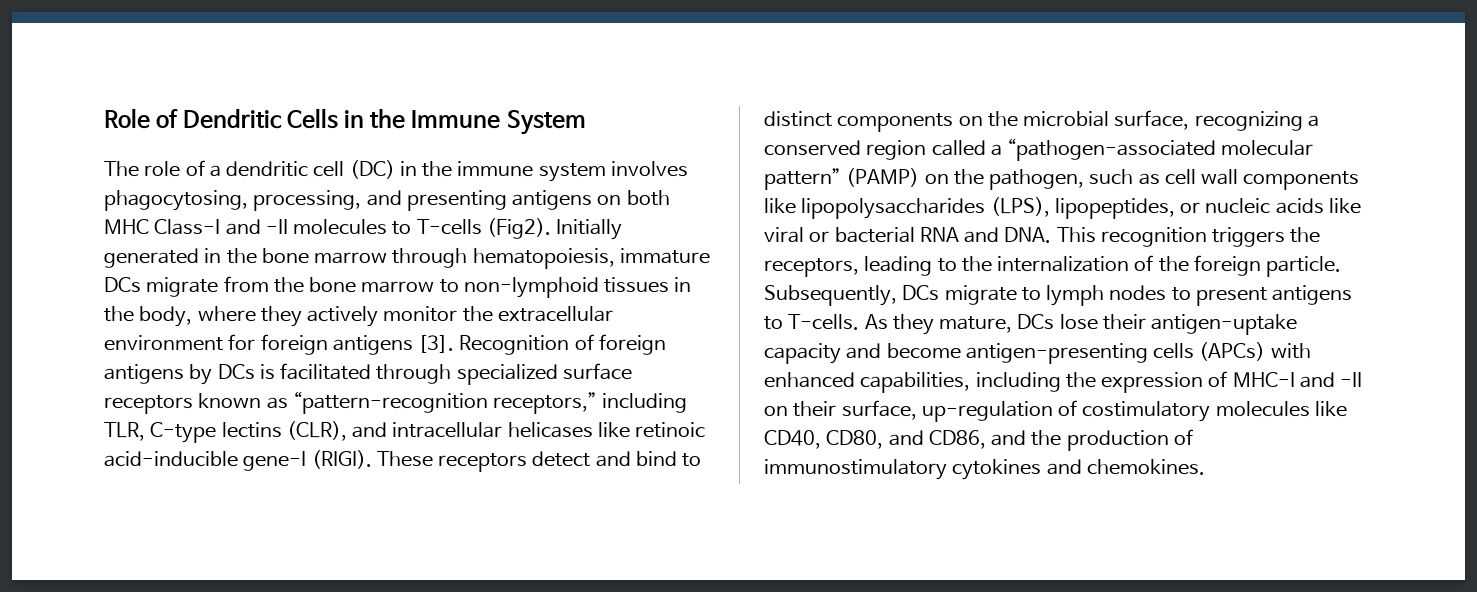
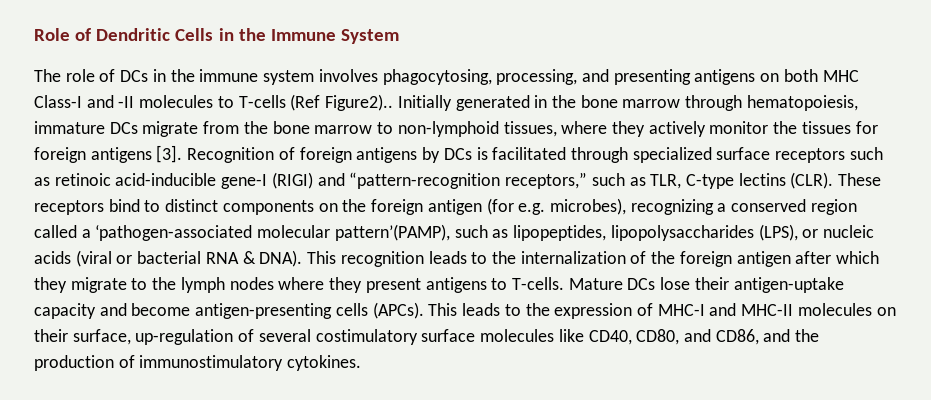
- The role of a dendritic cell (DC) in the immune system involves phagocytosing, processing, and presenting antigens on both MHC Class-I and -II molecules to T-cells (Fig2).
+ The role of DCs in the immune system involves phagocytosing, processing, and presenting antigens on both MHC Class-I and -II molecules to T-cells (Ref Figure2)..
- Initially generated in the bone marrow through hematopoiesis, immature DCs migrate from the bone marrow to non-lymphoid tissues in the body, where they actively monitor the extracellular environment for foreign antigens [3].
+ Initially generated in the bone marrow through hematopoiesis, immature DCs migrate from the bone marrow to non-lymphoid tissues, where they actively monitor the tissues for foreign antigens [3].
- Recognition of foreign antigens by DCs is facilitated through specialized surface receptors known as “pattern-recognition receptors,” including TLR, C-type lectins (CLR), and intracellular helicases like retinoic acid-inducible gene-I (RIGI). These receptors detect and bind to distinct components on the microbial surface, recognizing a conserved region called a “pathogen-associated molecular pattern” (PAMP) on the pathogen, such as cell wall components like lipopolysaccharides (LPS), lipopeptides, or nucleic acids like viral or bacterial RNA and DNA. This recognition triggers the receptors, leading to the internalization of the foreign particle. Subsequently, DCs migrate to lymph nodes to present antigens to T-cells.
+ Recognition of foreign antigens by DCs is facilitated through specialized surface receptors such as retinoic acid-inducible gene-I (RIGI) and “pattern-recognition receptors,” such as TLR, C-type lectins (CLR). These receptors bind to distinct components on the foreign antigen (for e.g. microbes), recognizing a conserved region called a ‘pathogen-associated molecular pattern’(PAMP), such as lipopeptides, lipopolysaccharides (LPS), or nucleic acids (viral or bacterial RNA & DNA). This recognition leads to the internalization of the foreign antigen after which they migrate to the lymph nodes where they present antigens to T-cells.
- As they mature, DCs lose their antigen-uptake capacity and become antigen-presenting cells (APCs) with enhanced capabilities, including the expression of MHC-I and -II on their surface, up-regulation of costimulatory molecules like CD40, CD80, and CD86, and the production of immunostimulatory cytokines and chemokines.
+ Mature DCs lose their antigen-uptake capacity and become antigen-presenting cells (APCs). This leads to the expression of MHC-I and MHC-II molecules on their surface, up-regulation of several costimulatory surface molecules like CD40, CD80, and CD86, and the production of immunostimulatory cytokines.

